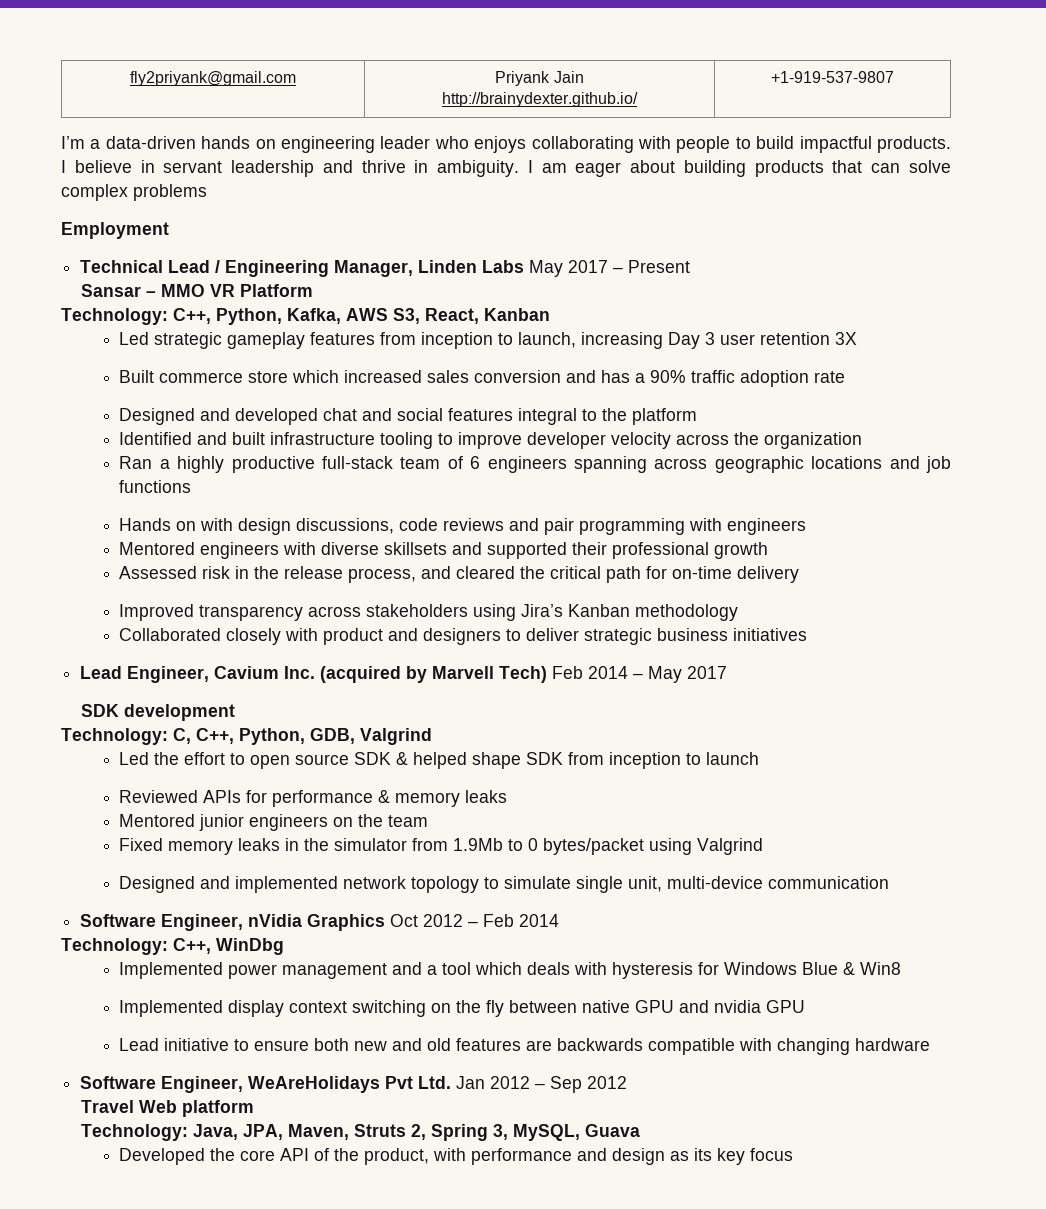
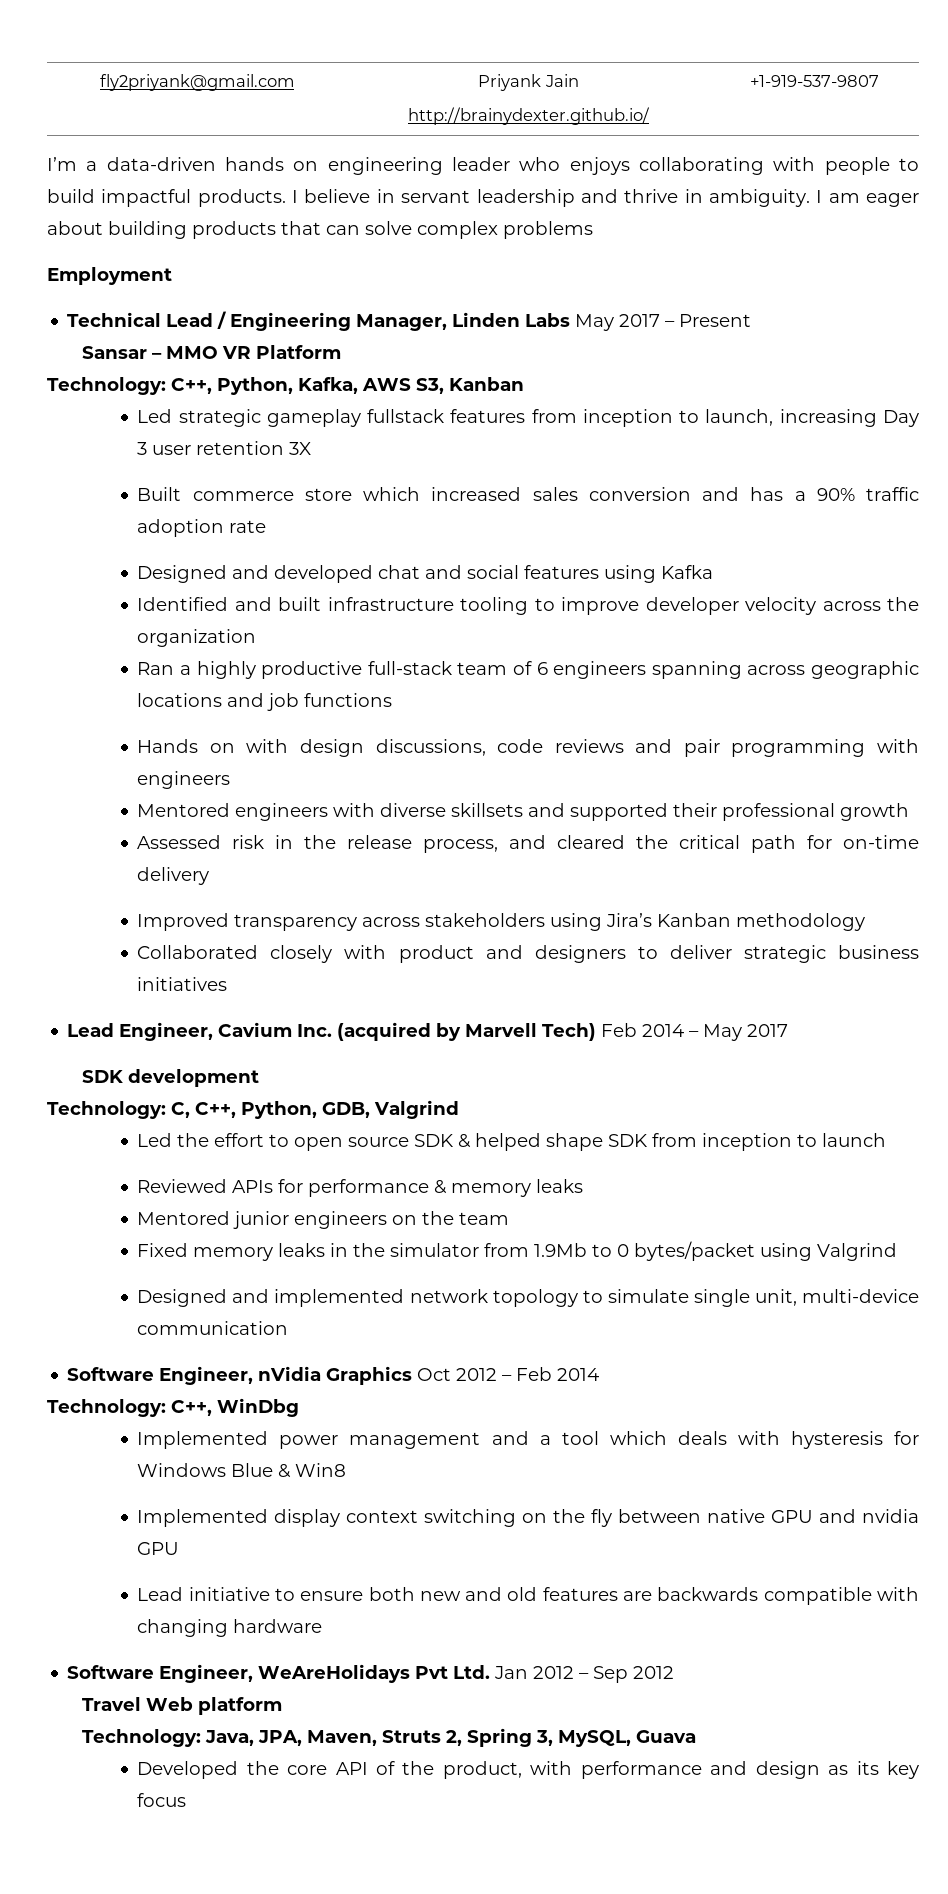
- Technology: C++, Python, Kafka, AWS S3, React, Kanban
+ Technology: C++, Python, Kafka, AWS S3, Kanban
- Led strategic gameplay features from inception to launch, increasing Day 3 user retention 3X
+ Led strategic gameplay fullstack features from inception to launch, increasing Day 3 user retention 3X
- Designed and developed chat and social features integral to the platform
+ Designed and developed chat and social features using Kafka

